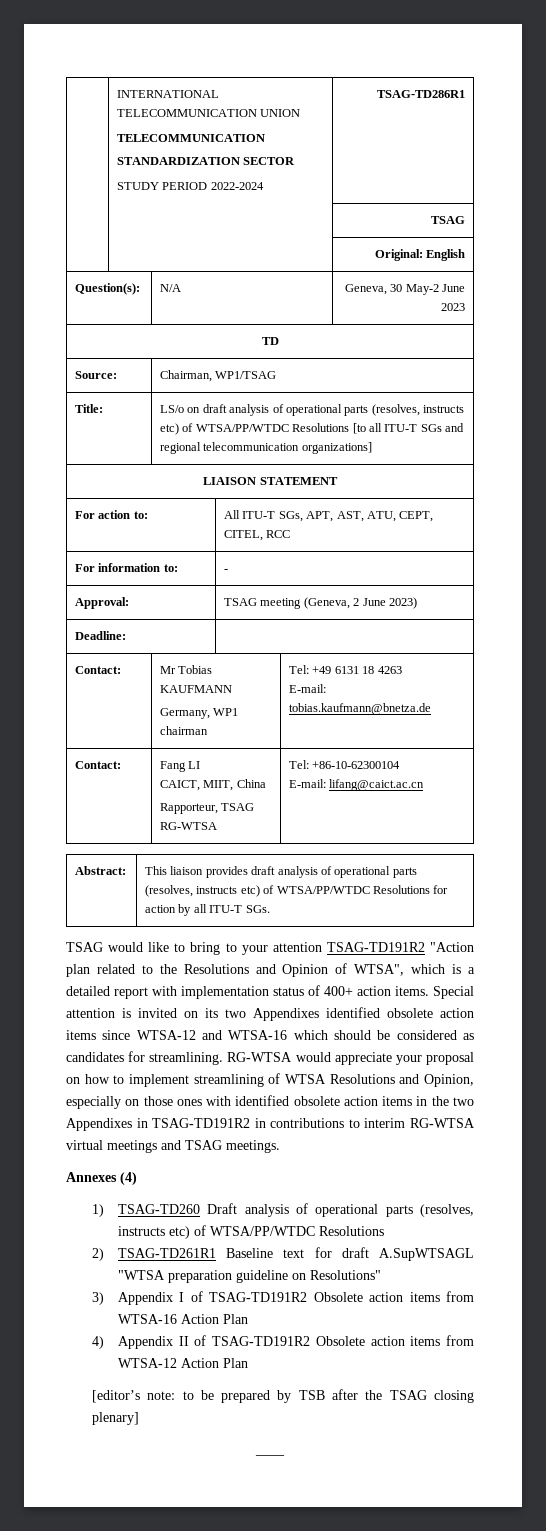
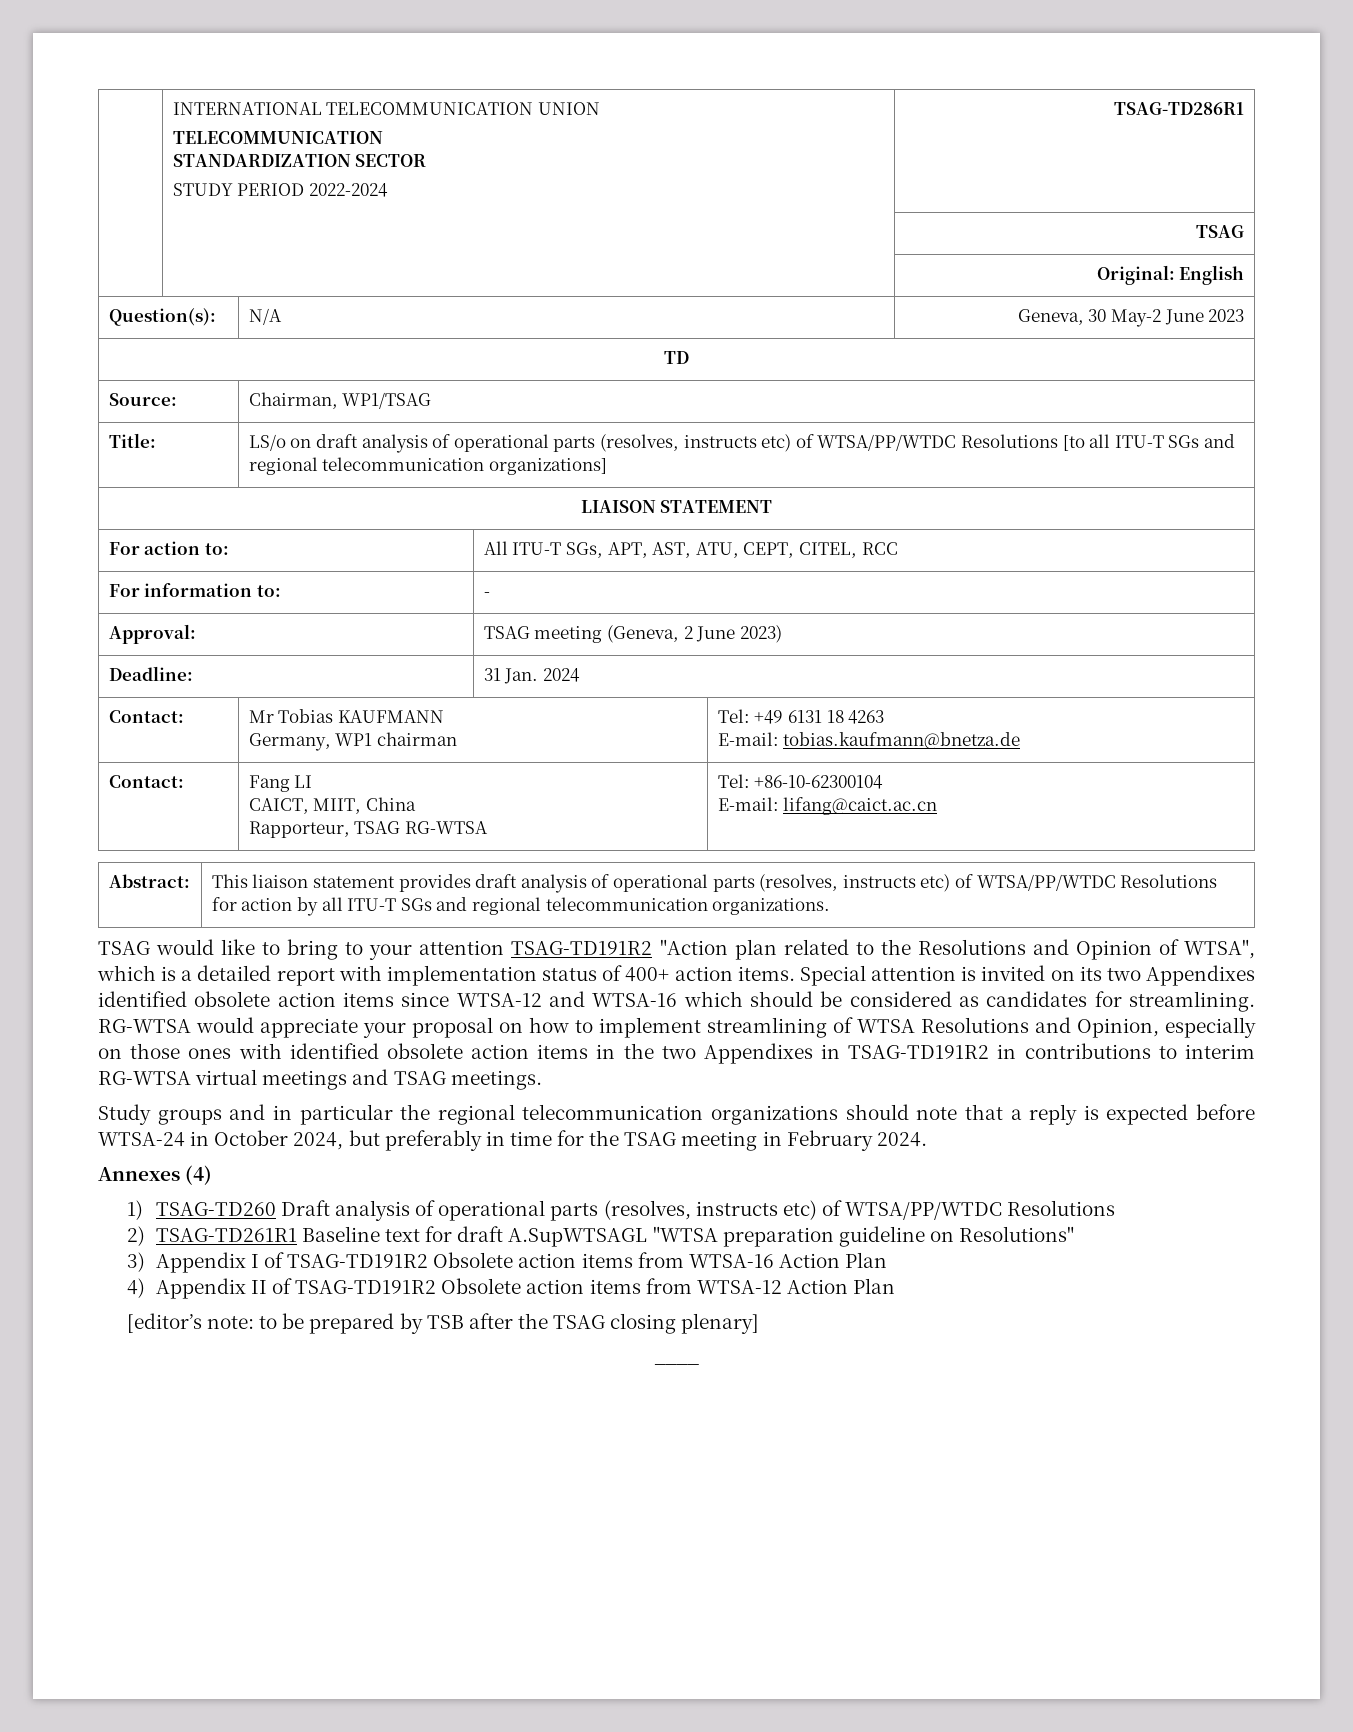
- Deadline: |
+ Deadline: | 31 Jan. 2024
- Abstract: | This liaison provides draft analysis of operational parts (resolves, instructs etc) of WTSA/PP/WTDC Resolutions for action by all ITU-T SGs.
+ Abstract: | This liaison statement provides draft analysis of operational parts (resolves, instructs etc) of WTSA/PP/WTDC Resolutions for action by all ITU-T SGs and regional telecommunication organizations.
+ Study groups and in particular the regional telecommunication organizations should note that a reply is expected before WTSA-24 in October 2024, but preferably in time for the TSAG meeting in February 2024.

